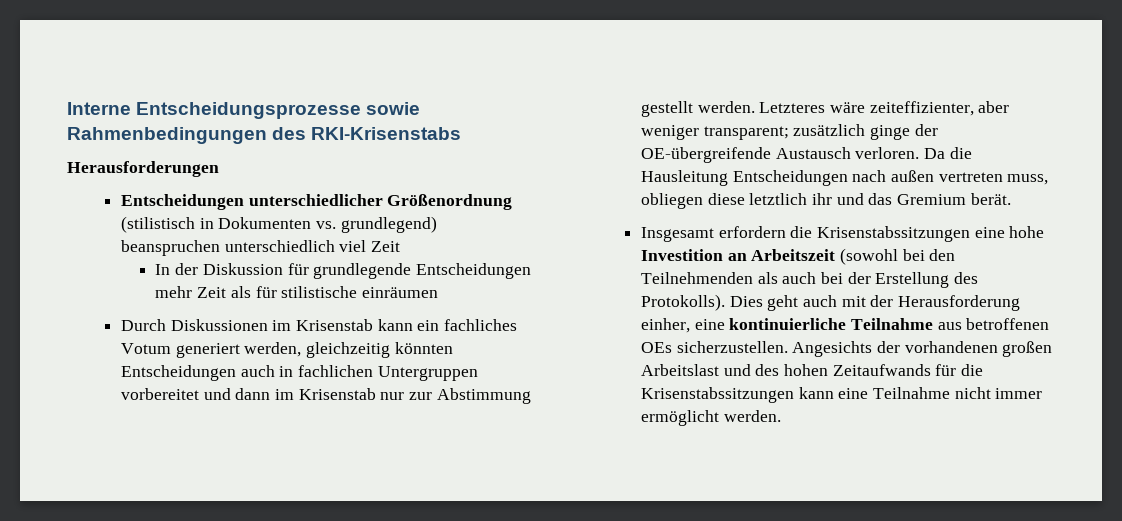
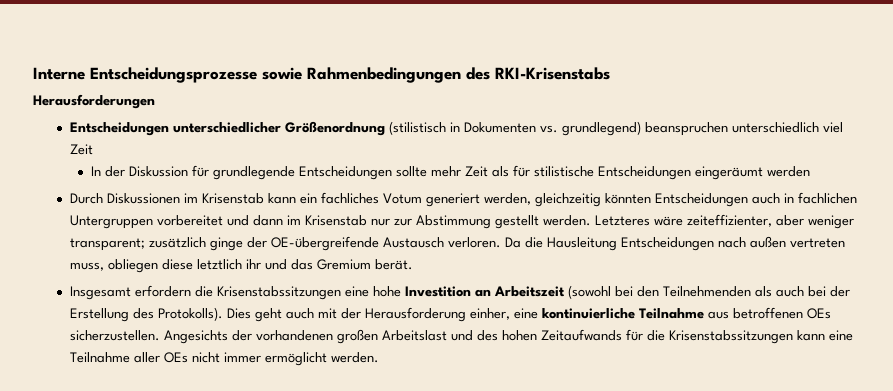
- In der Diskussion für grundlegende Entscheidungen mehr Zeit als für stilistische einräumen
+ In der Diskussion für grundlegende Entscheidungen sollte mehr Zeit als für stilistische Entscheidungen eingeräumt werden
- Angesichts der vorhandenen großen Arbeitslast und des hohen Zeitaufwands für die Krisenstabssitzungen kann eine Teilnahme nicht immer ermöglicht werden.
+ Angesichts der vorhandenen großen Arbeitslast und des hohen Zeitaufwands für die Krisenstabssitzungen kann eine Teilnahme aller OEs nicht immer ermöglicht werden.

